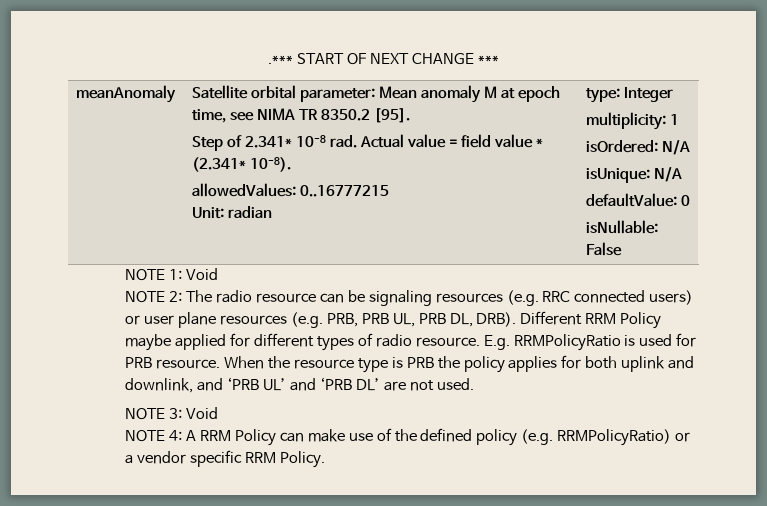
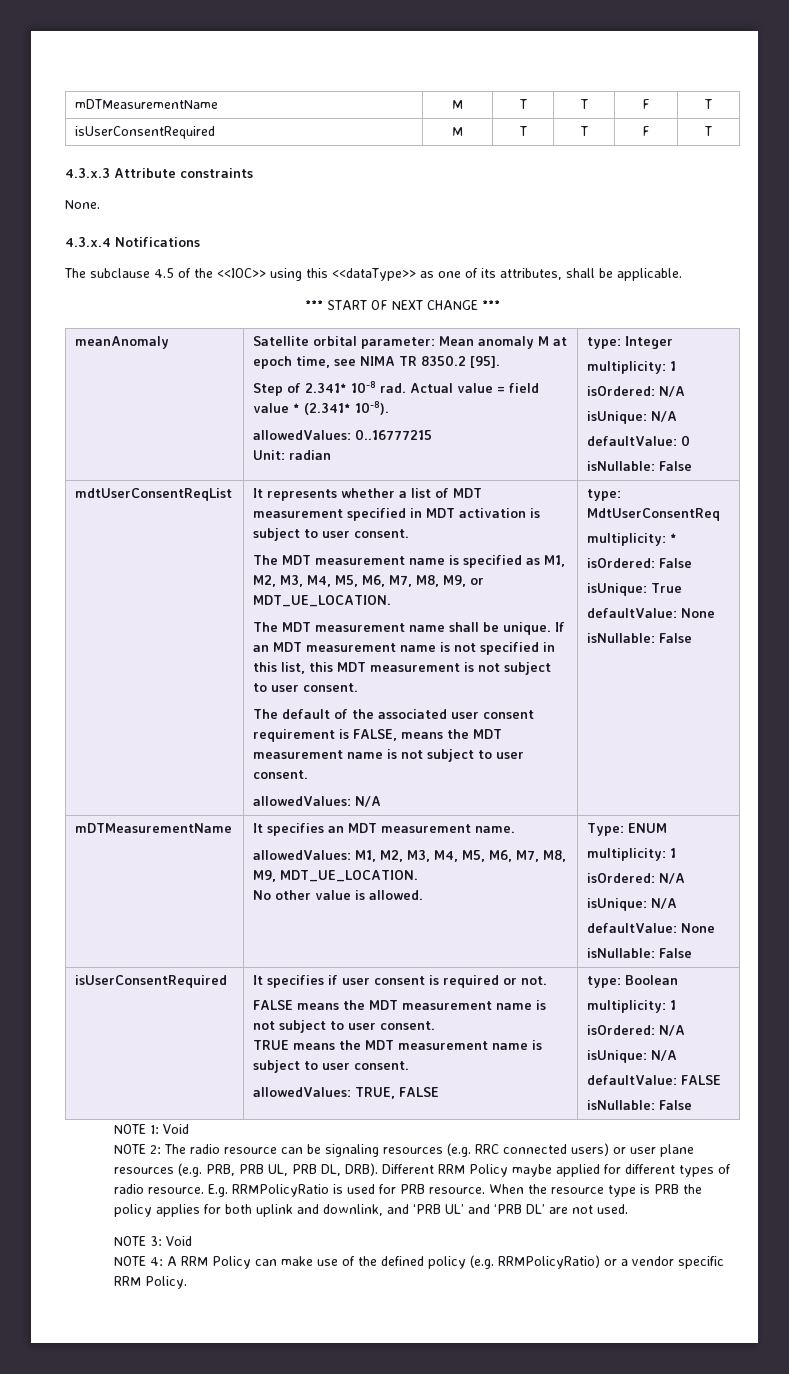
- .*** START OF NEXT CHANGE ***
+ mDTMeasurementName | M | T | T | F | T
+ isUserConsentRequired | M | T | T | F | T
+ 4.3.x.3 Attribute constraints
+ None.
+ 4.3.x.4 Notifications
+ The subclause 4.5 of the <<IOC>> using this <<dataType>> as one of its attributes, shall be applicable.
+ *** START OF NEXT CHANGE ***
+ mdtUserConsentReqList | It represents whether a list of MDT measurement specified in MDT activation is subject to user consent.
+ The MDT measurement name is specified as M1, M2, M3, M4, M5, M6, M7, M8, M9, or MDT_UE_LOCATION.
+ The MDT measurement name shall be unique. If an MDT measurement name is not specified in this list, this MDT measurement is not subject to user consent.
+ The default of the associated user consent requirement is FALSE, means the MDT measurement name is not subject to user consent.
+ allowedValues: N/A | type: MdtUserConsentReq
+ multiplicity: *
+ isOrdered: False
+ isUnique: True
+ defaultValue: None
+ isNullable: False
+ mDTMeasurementName | It specifies an MDT measurement name.
+ allowedValues: M1, M2, M3, M4, M5, M6, M7, M8, M9, MDT_UE_LOCATION.
+ No other value is allowed. | Type: ENUM
+ multiplicity: 1
+ isOrdered: N/A
+ isUnique: N/A
+ defaultValue: None
+ isNullable: False
+ isUserConsentRequired | It specifies if user consent is required or not.
+ FALSE means the MDT measurement name is not subject to user consent.
+ TRUE means the MDT measurement name is subject to user consent.
+ allowedValues: TRUE, FALSE | type: Boolean
+ multiplicity: 1
+ isOrdered: N/A
+ isUnique: N/A
+ defaultValue: FALSE
+ isNullable: False

